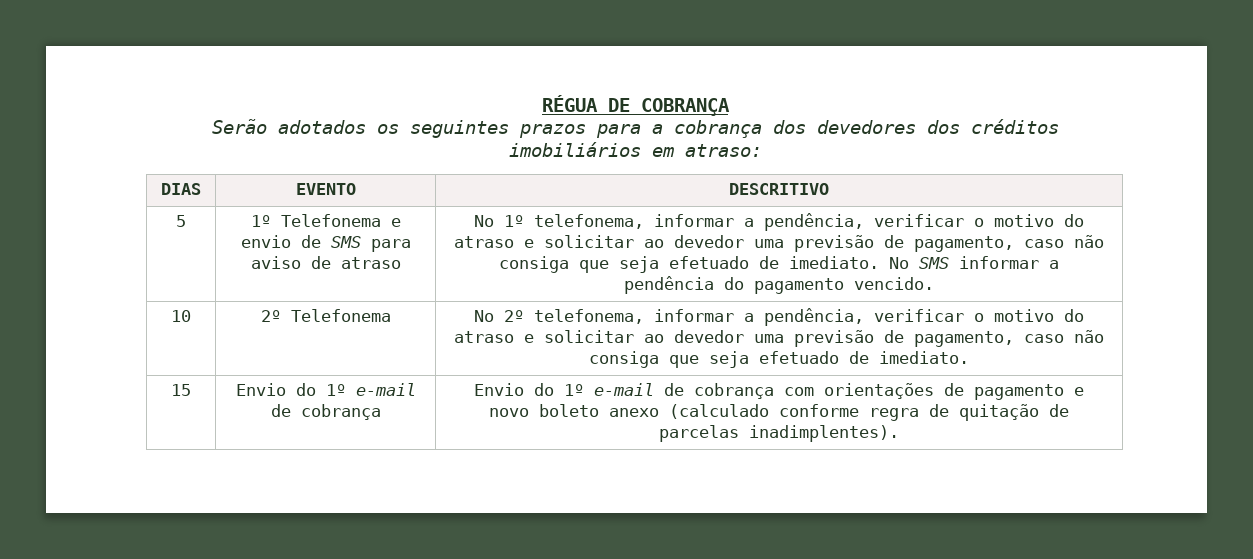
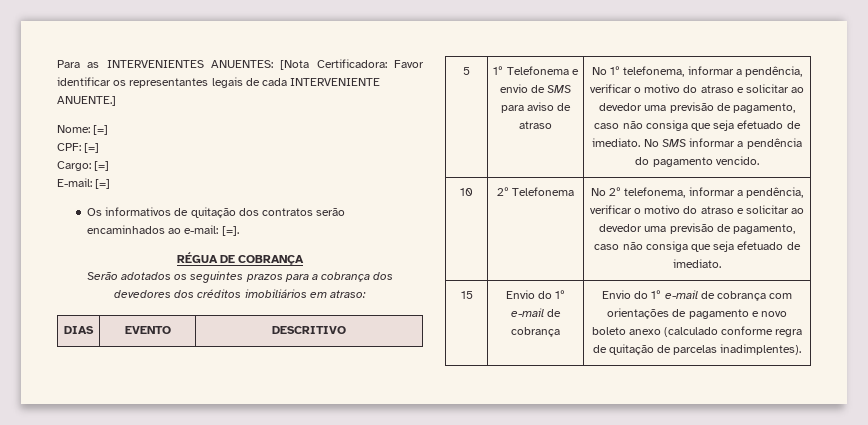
+ Para as INTERVENIENTES ANUENTES: [Nota Certificadora: Favor identificar os representantes legais de cada INTERVENIENTE ANUENTE.]
+ Nome: [=]
+ CPF: [=]
+ Cargo: [=]
+ E-mail: [=]
+ Os informativos de quitação dos contratos serão encaminhados ao e-mail: [=].

